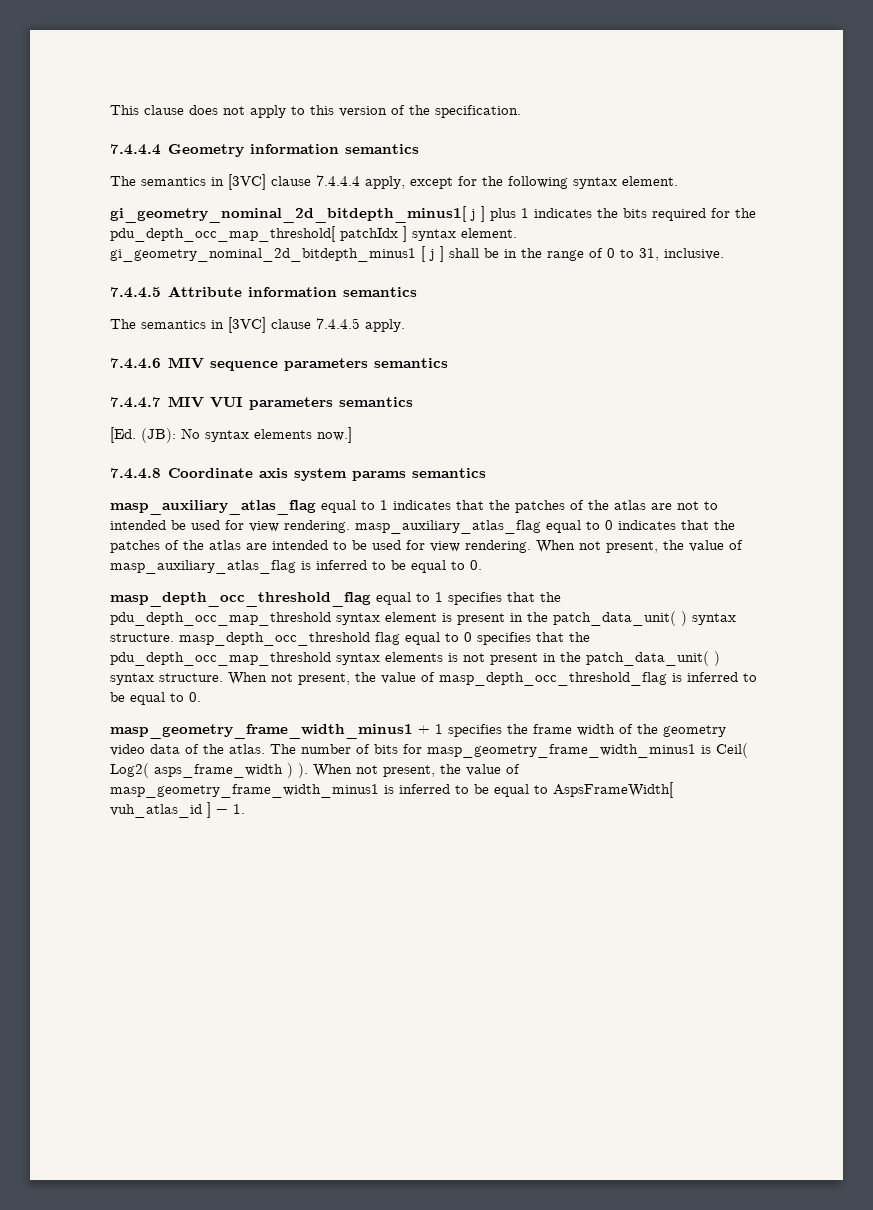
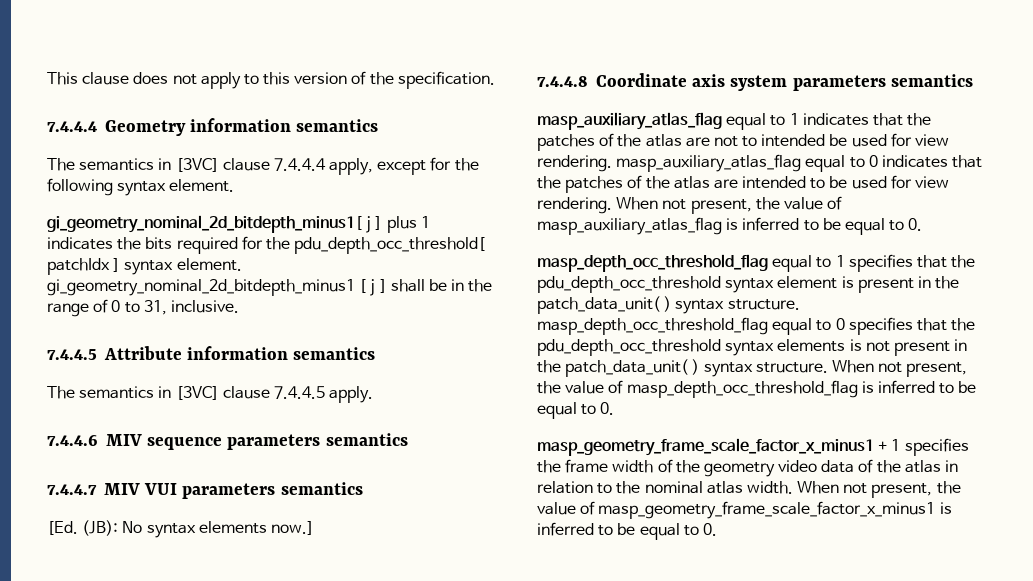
- gi_geometry_nominal_2d_bitdepth_minus1[ j ] plus 1 indicates the bits required for the pdu_depth_occ_map_threshold[ patchIdx ] syntax element. gi_geometry_nominal_2d_bitdepth_minus1 [ j ] shall be in the range of 0 to 31, inclusive.
+ gi_geometry_nominal_2d_bitdepth_minus1[ j ] plus 1 indicates the bits required for the pdu_depth_occ_threshold[ patchIdx ] syntax element. gi_geometry_nominal_2d_bitdepth_minus1 [ j ] shall be in the range of 0 to 31, inclusive.
- 7.4.4.8 Coordinate axis system params semantics
+ 7.4.4.8 Coordinate axis system parameters semantics
- masp_depth_occ_threshold_flag equal to 1 specifies that the pdu_depth_occ_map_threshold syntax element is present in the patch_data_unit( ) syntax structure. masp_depth_occ_threshold flag equal to 0 specifies that the pdu_depth_occ_map_threshold syntax elements is not present in the patch_data_unit( ) syntax structure.
+ masp_depth_occ_threshold_flag equal to 1 specifies that the pdu_depth_occ_threshold syntax element is present in the patch_data_unit( ) syntax structure. masp_depth_occ_threshold_flag equal to 0 specifies that the pdu_depth_occ_threshold syntax elements is not present in the patch_data_unit( ) syntax structure.
- masp_geometry_frame_width_minus1 + 1 specifies the frame width of the geometry video data of the atlas. The number of bits for masp_geometry_frame_width_minus1 is Ceil( Log2( asps_frame_width ) ). When not present, the value of masp_geometry_frame_width_minus1 is inferred to be equal to AspsFrameWidth[ vuh_atlas_id ] − 1.
+ masp_geometry_frame_scale_factor_x_minus1 + 1 specifies the frame width of the geometry video data of the atlas in relation to the nominal atlas width. When not present, the value of masp_geometry_frame_scale_factor_x_minus1 is inferred to be equal to 0.

